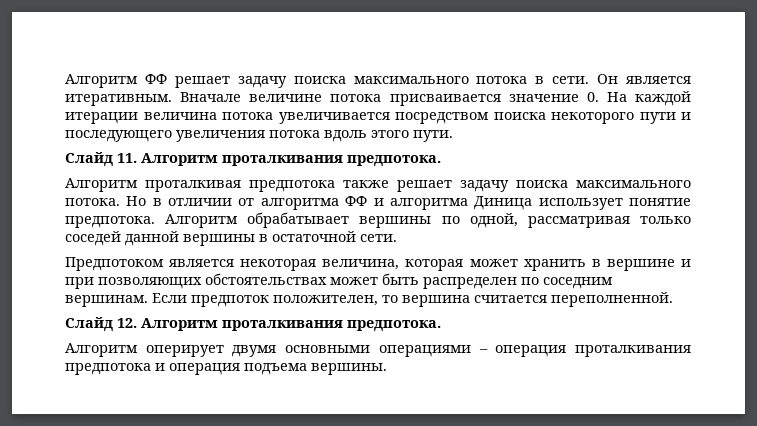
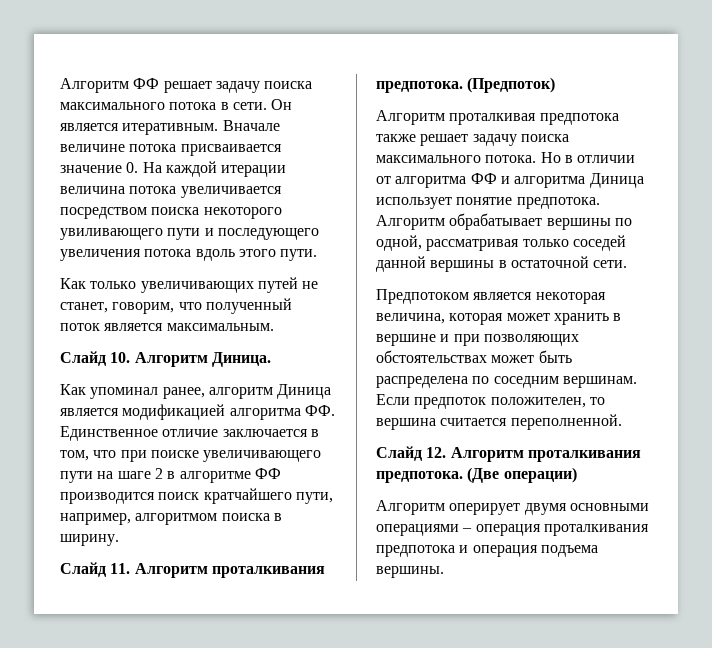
- Вначале величине потока присваивается значение 0. На каждой итерации величина потока увеличивается посредством поиска некоторого пути и последующего увеличения потока вдоль этого пути.
+ Вначале величине потока присваивается значение 0. На каждой итерации величина потока увеличивается посредством поиска некоторого увиливающего пути и последующего увеличения потока вдоль этого пути.
+ Как только увеличивающих путей не станет, говорим, что полученный поток является максимальным.
+ Слайд 10. Алгоритм Диница.
+ Как упоминал ранее, алгоритм Диница является модификацией алгоритма ФФ. Единственное отличие заключается в том, что при поиске увеличивающего пути на шаге 2 в алгоритме ФФ производится поиск кратчайшего пути, например, алгоритмом поиска в ширину.
+ (Предпоток)
- Предпотоком является некоторая величина, которая может хранить в вершине и при позволяющих обстоятельствах может быть распределен по соседним вершинам.
+ Предпотоком является некоторая величина, которая может хранить в вершине и при позволяющих обстоятельствах может быть распределена по соседним вершинам.
+ (Две операции)

